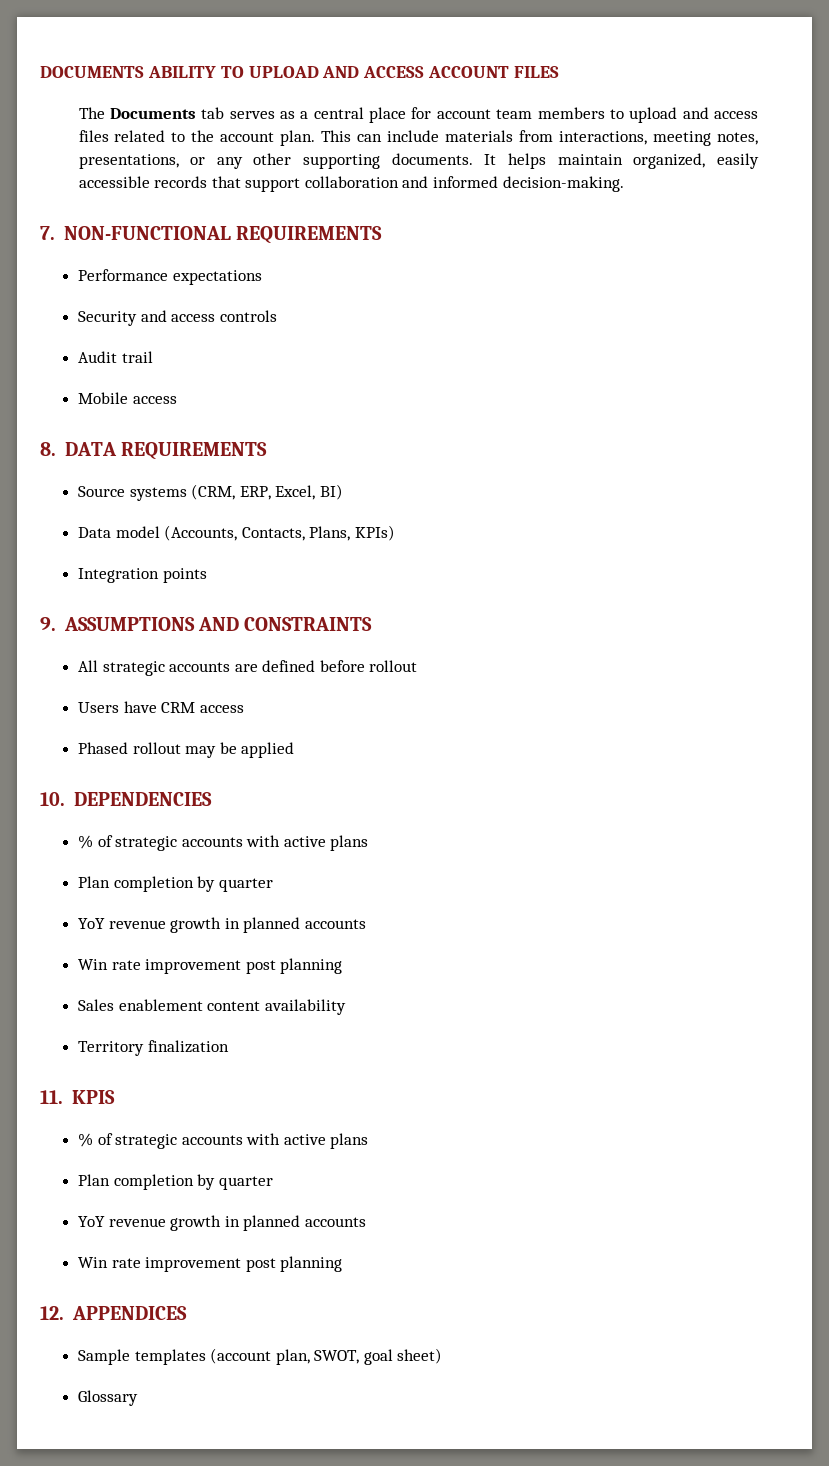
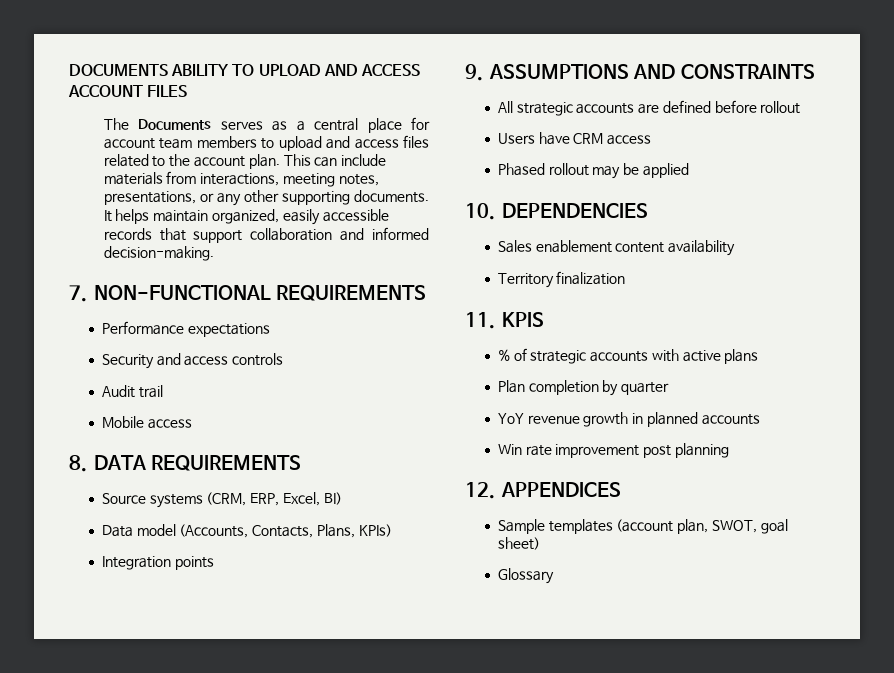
- The Documents tab serves as a central place for account team members to upload and access files related to the account plan.
+ The Documents serves as a central place for account team members to upload and access files related to the account plan.
  10. DEPENDENCIES
- % of strategic accounts with active plans
- Plan completion by quarter
- YoY revenue growth in planned accounts
- Win rate improvement post planning

